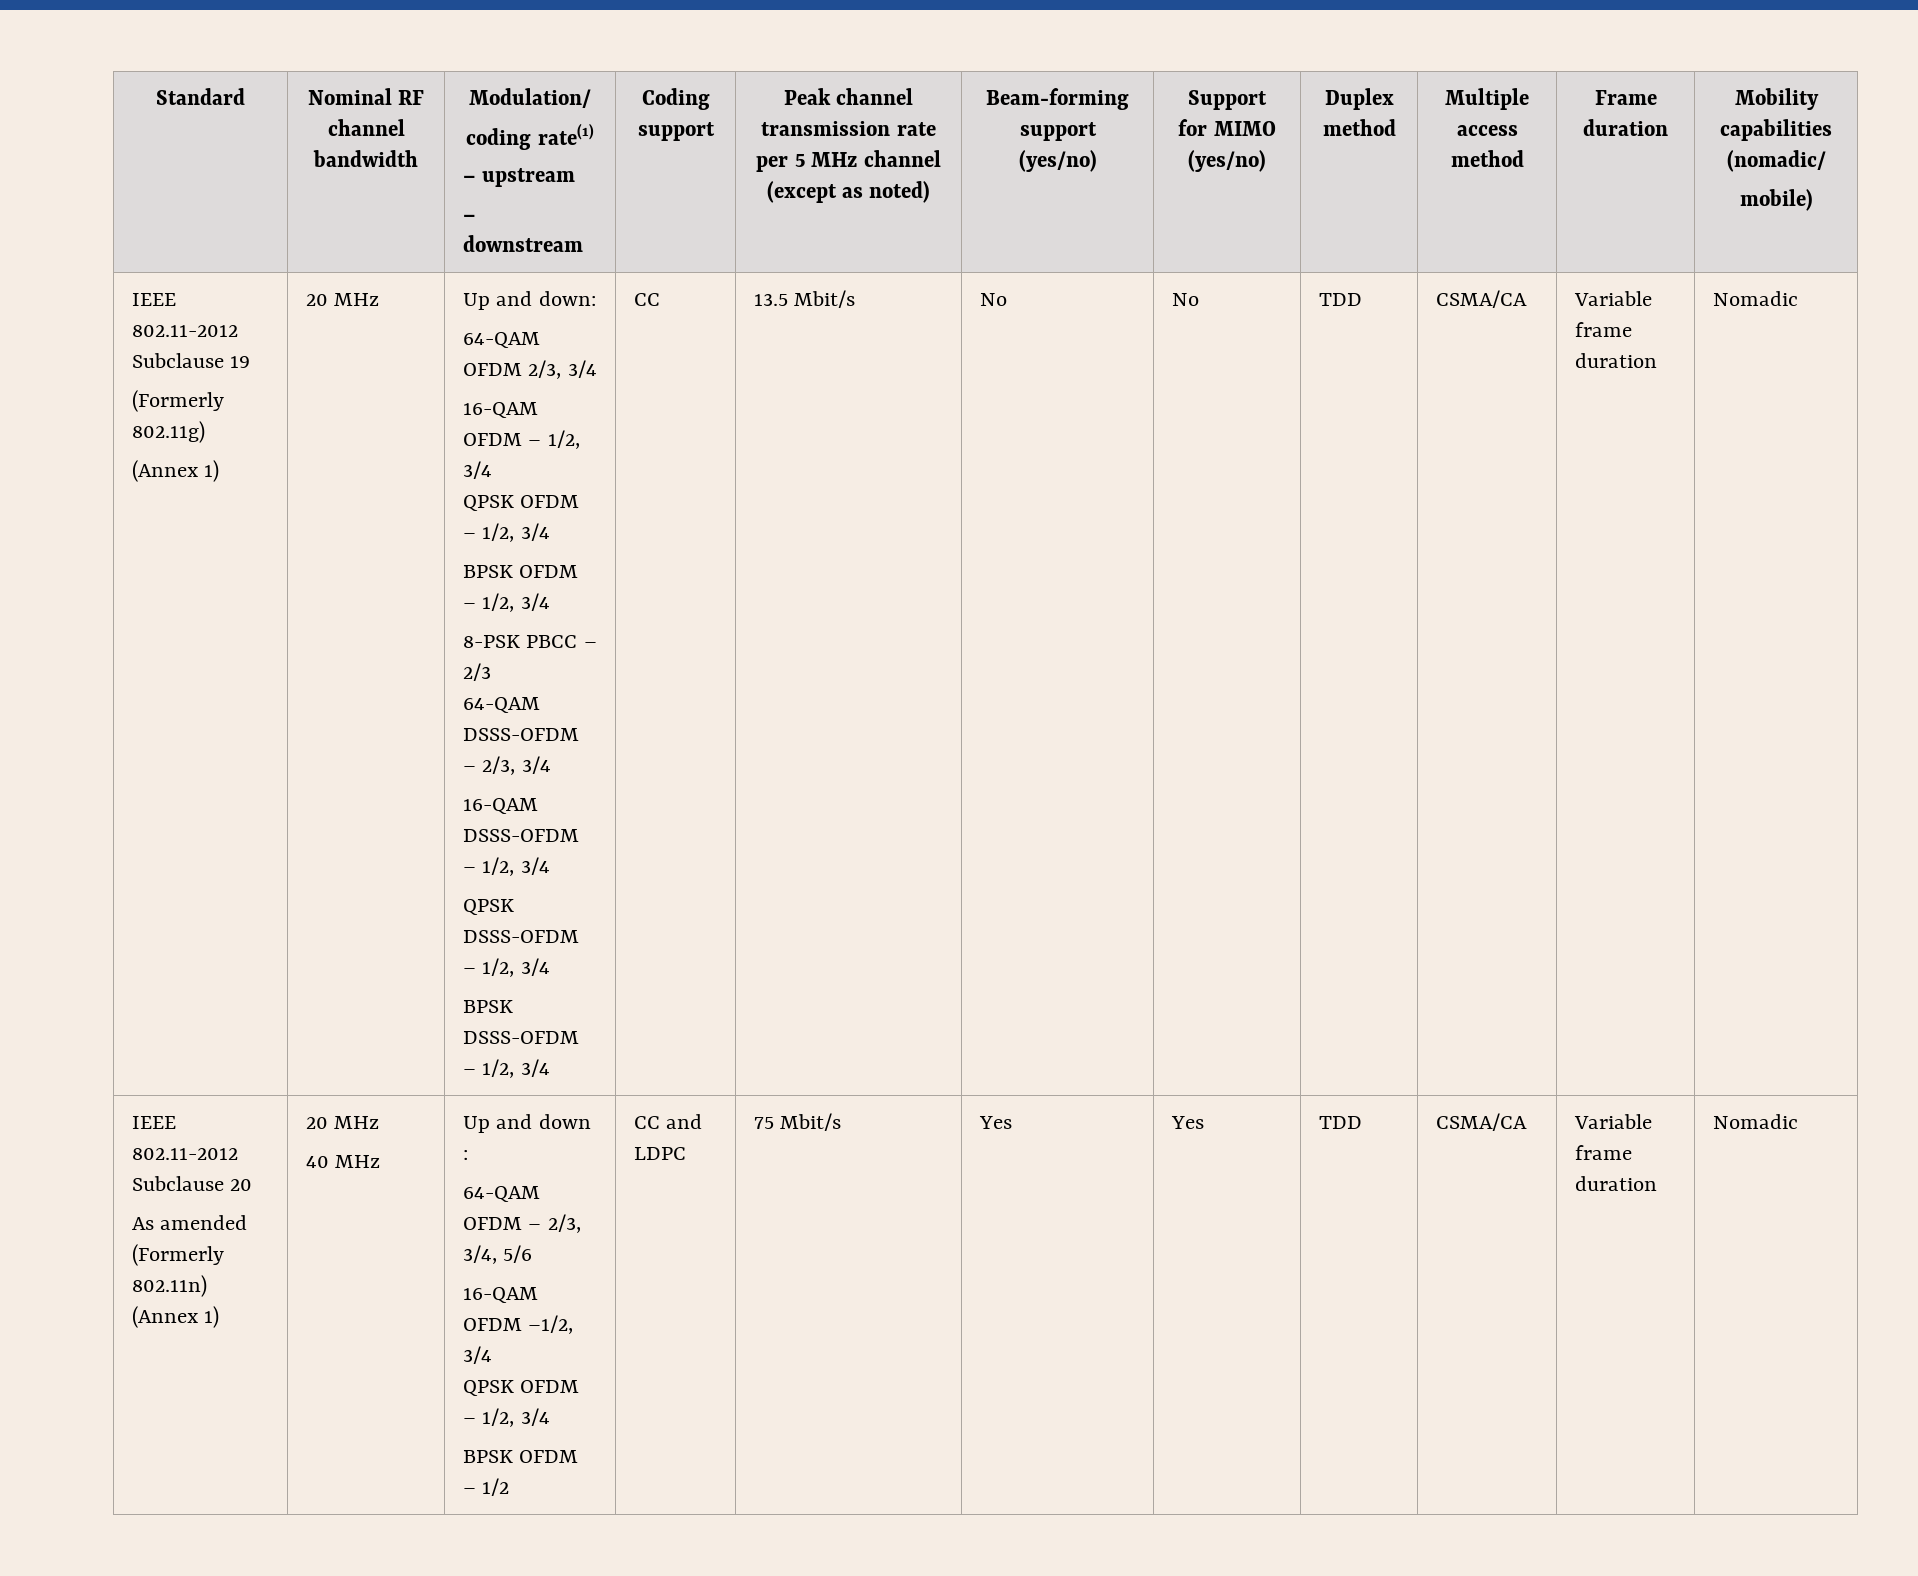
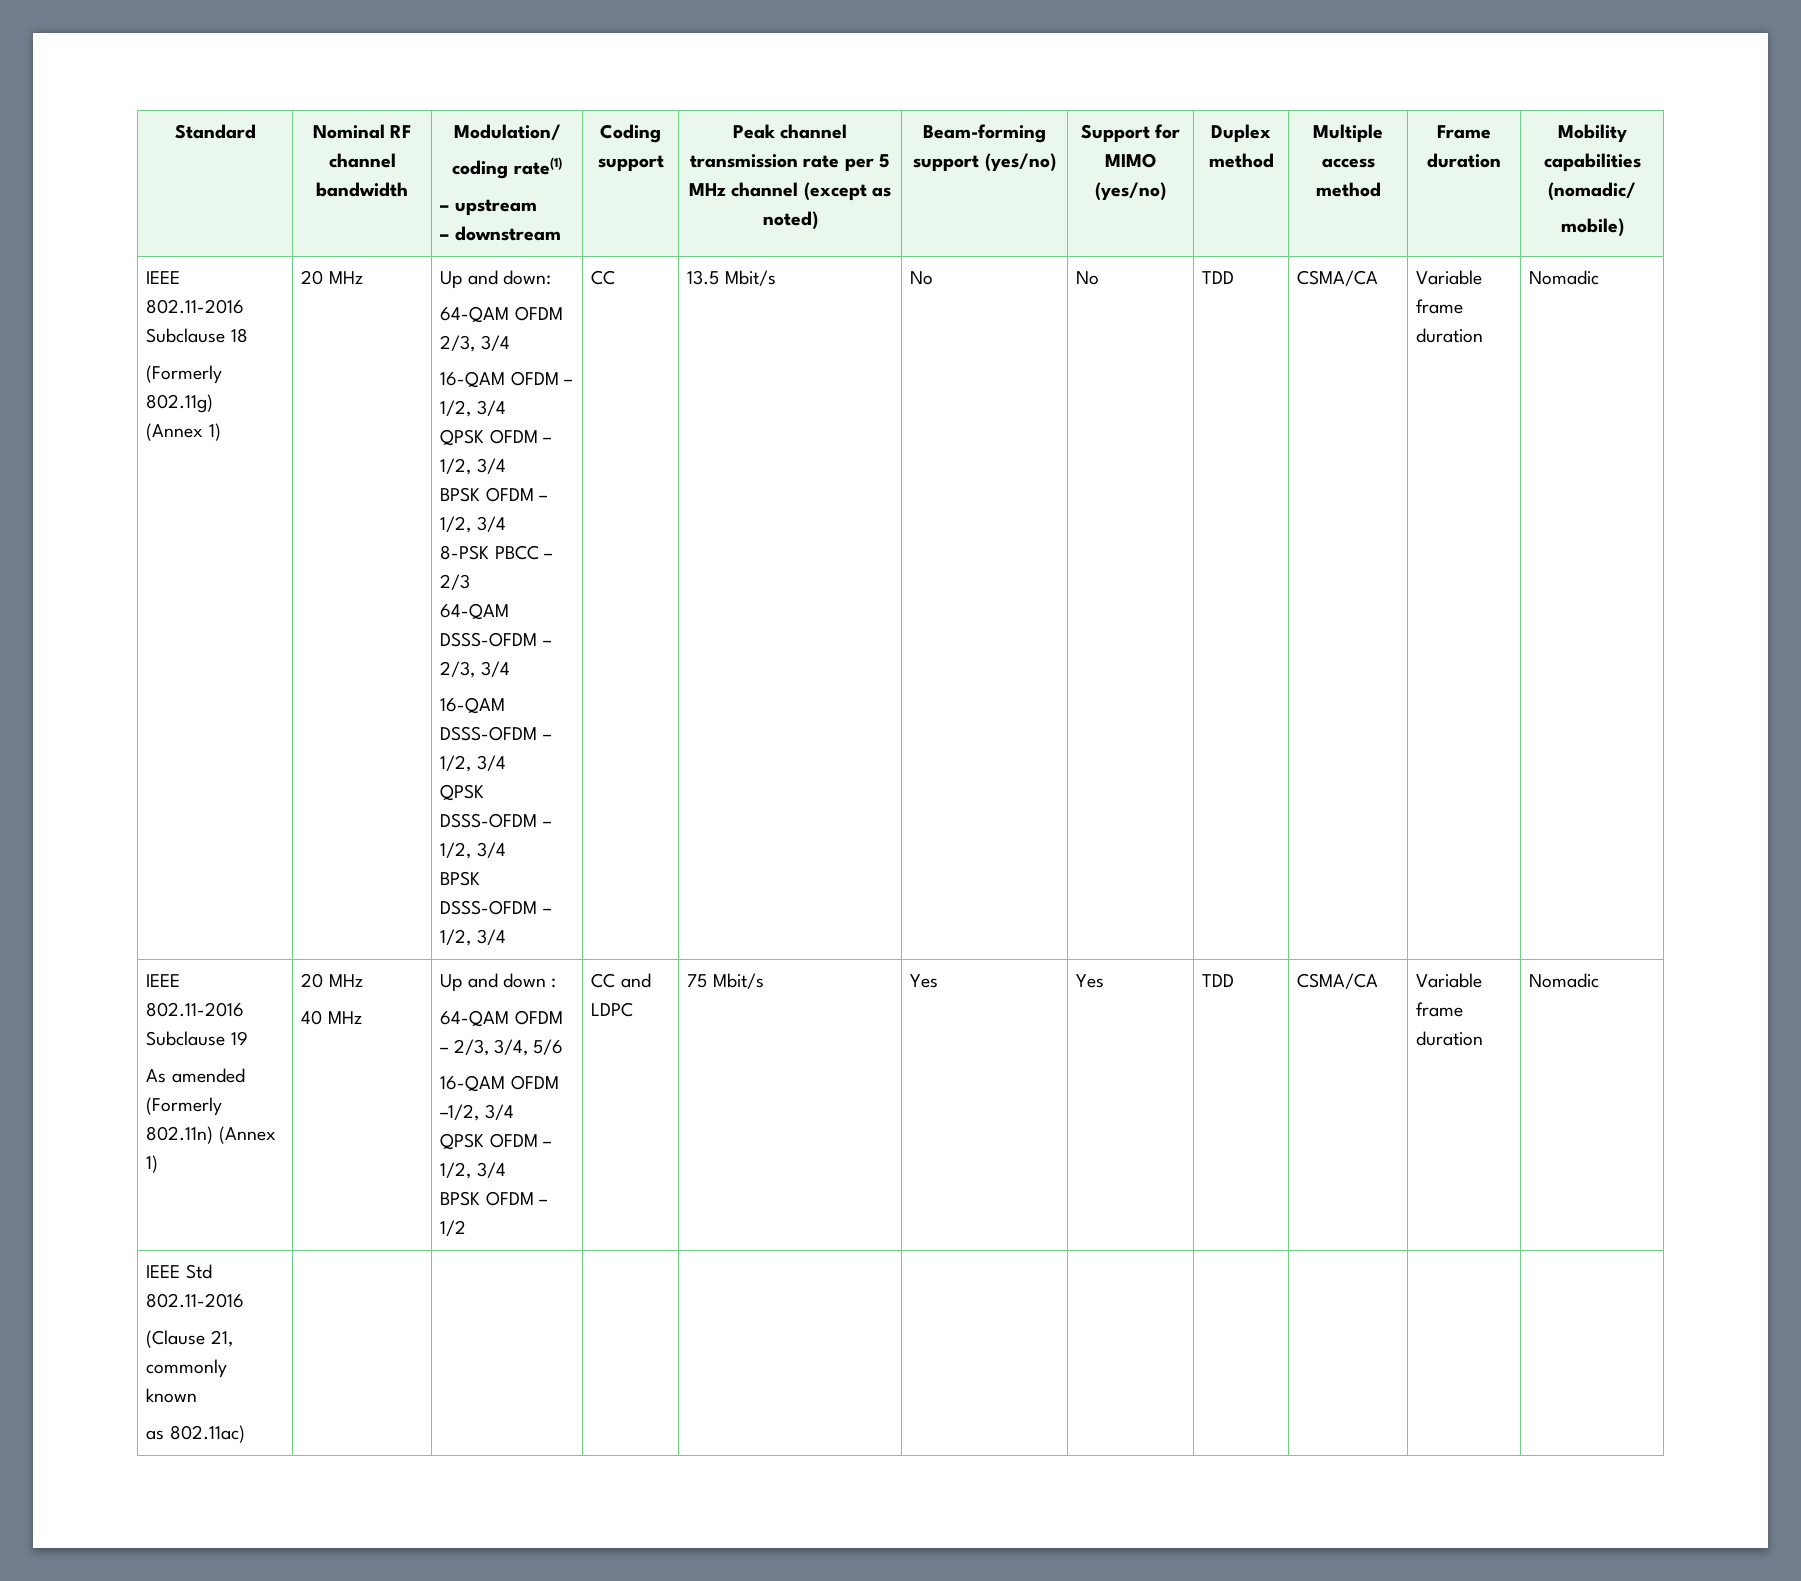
- IEEE 802.11-2012 Subclause 19
+ IEEE 802.11-2016 Subclause 18
- IEEE 802.11-2012 Subclause 20
+ IEEE 802.11-2016 Subclause 19
+ IEEE Std 802.11-2016
+ (Clause 21, commonly known
+ as 802.11ac) | | | | | | | | | |

